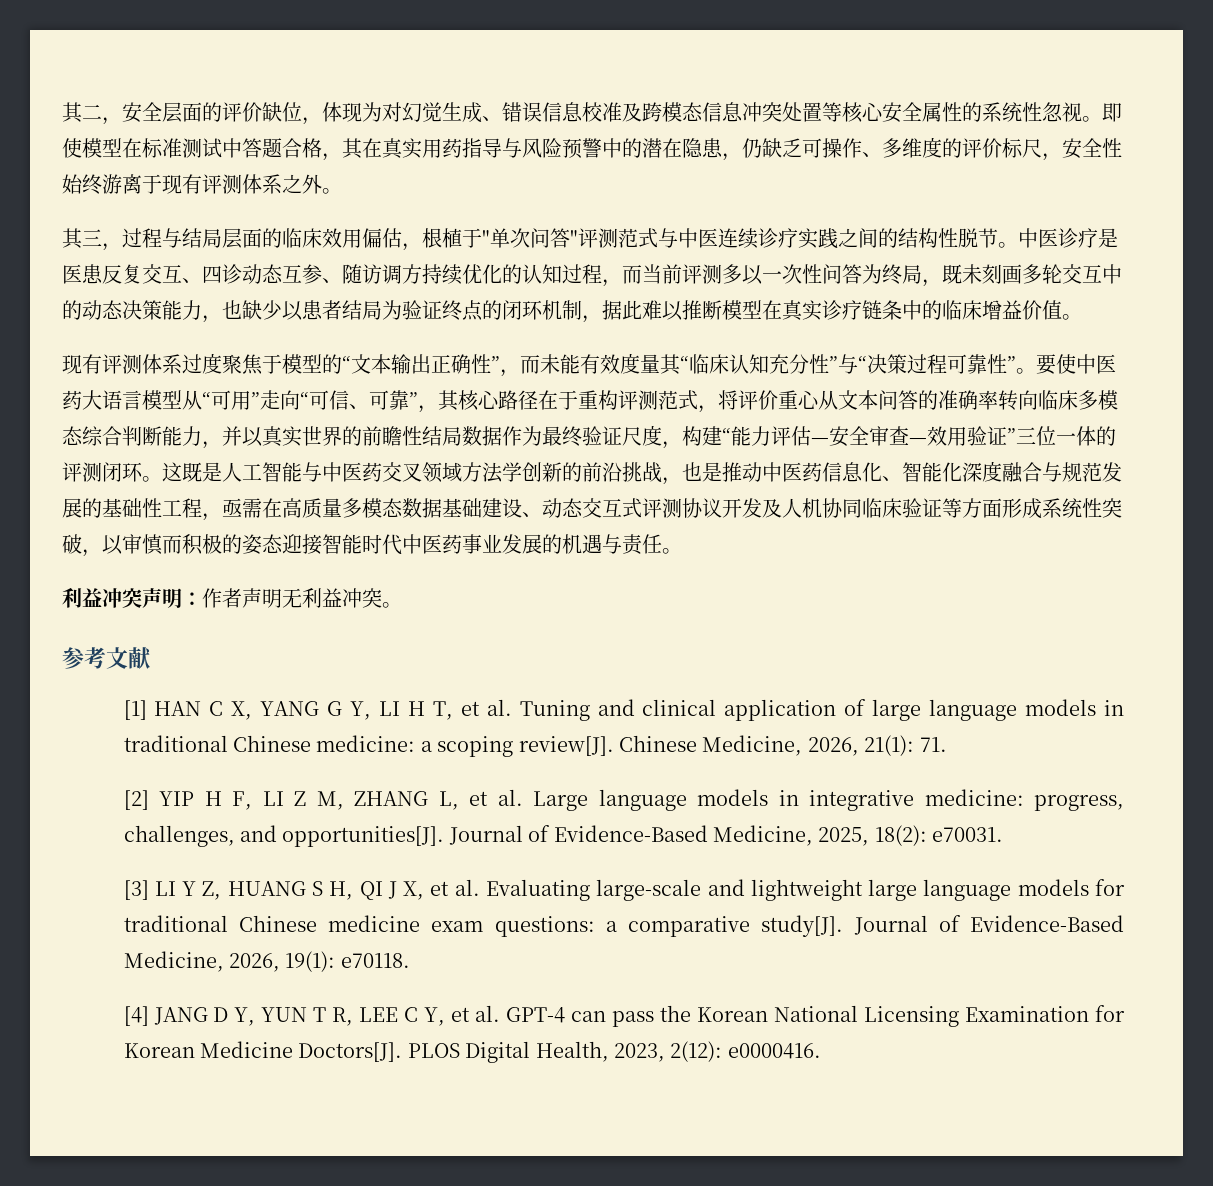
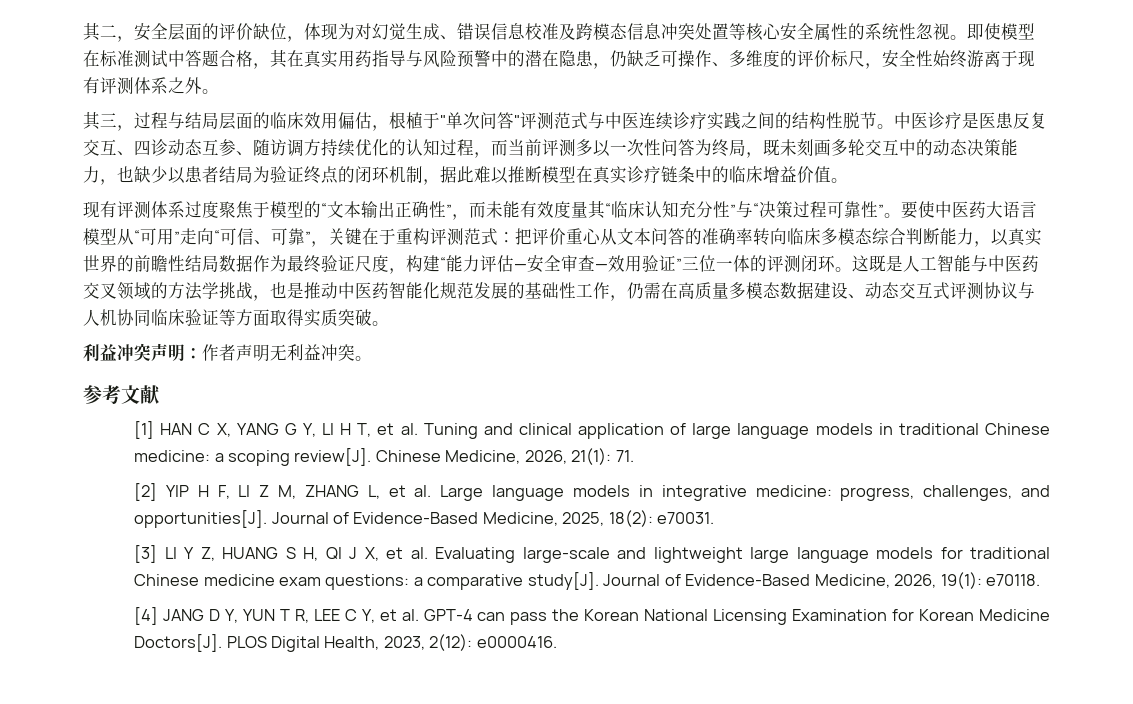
- 要使中医药大语言模型从“可用”走向“可信、可靠”，其核心路径在于重构评测范式，将评价重心从文本问答的准确率转向临床多模态综合判断能力，并以真实世界的前瞻性结局数据作为最终验证尺度，构建“能力评估—安全审查—效用验证”三位一体的评测闭环。
+ 要使中医药大语言模型从“可用”走向“可信、可靠”，关键在于重构评测范式：把评价重心从文本问答的准确率转向临床多模态综合判断能力，以真实世界的前瞻性结局数据作为最终验证尺度，构建“能力评估—安全审查—效用验证”三位一体的评测闭环。
- 这既是人工智能与中医药交叉领域方法学创新的前沿挑战，也是推动中医药信息化、智能化深度融合与规范发展的基础性工程，亟需在高质量多模态数据基础建设、动态交互式评测协议开发及人机协同临床验证等方面形成系统性突破，以审慎而积极的姿态迎接智能时代中医药事业发展的机遇与责任。
+ 这既是人工智能与中医药交叉领域的方法学挑战，也是推动中医药智能化规范发展的基础性工作，仍需在高质量多模态数据建设、动态交互式评测协议与人机协同临床验证等方面取得实质突破。

